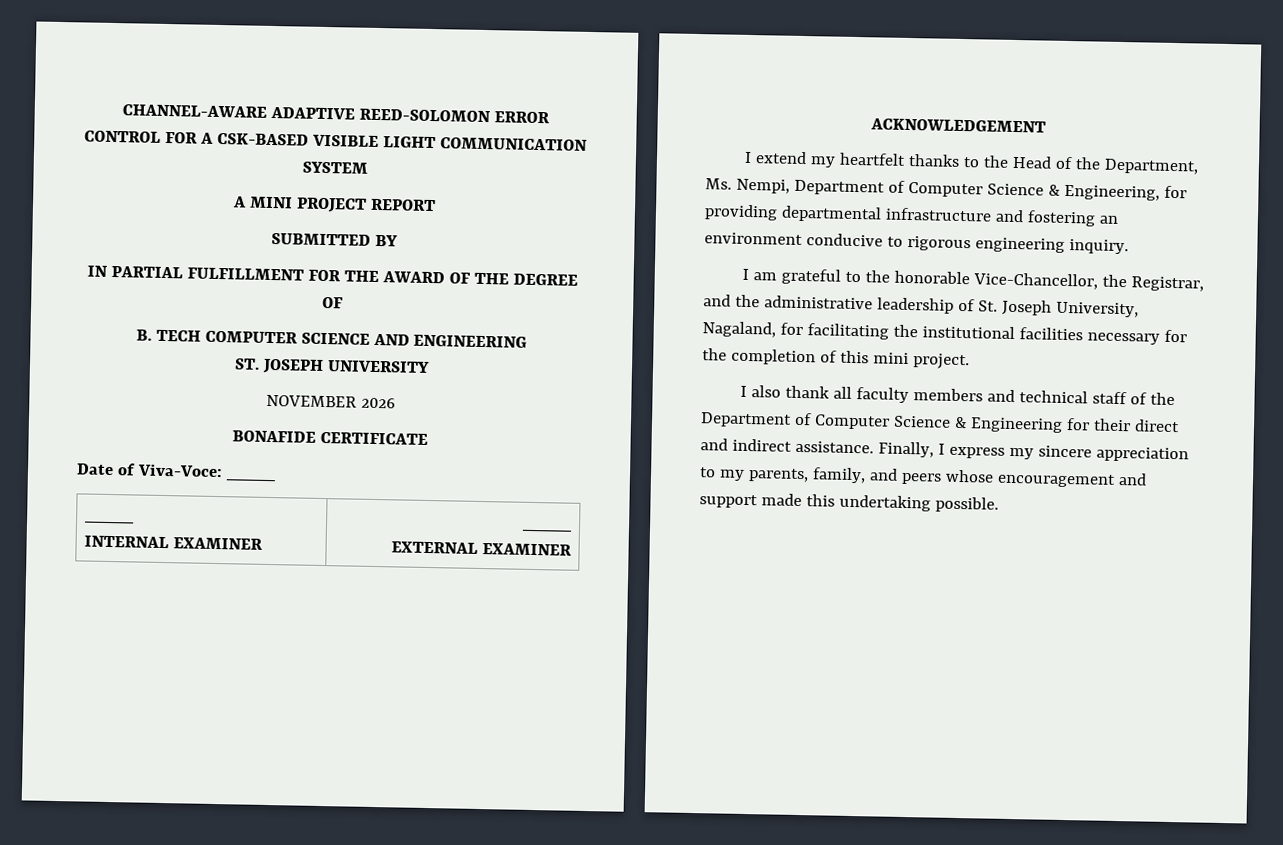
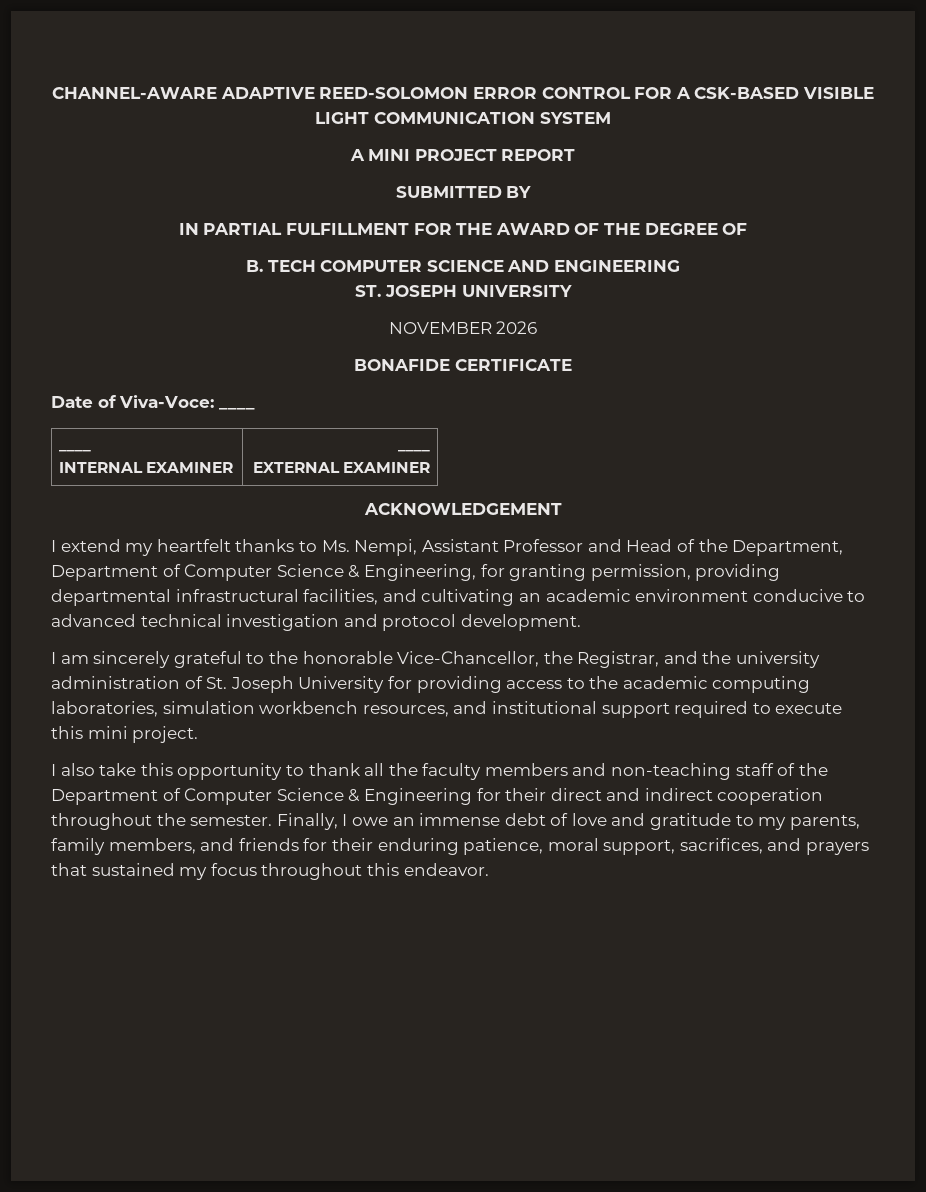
- I extend my heartfelt thanks to the Head of the Department, Ms. Nempi, Department of Computer Science & Engineering, for providing departmental infrastructure and fostering an environment conducive to rigorous engineering inquiry.
+ I extend my heartfelt thanks to Ms. Nempi, Assistant Professor and Head of the Department, Department of Computer Science & Engineering, for granting permission, providing departmental infrastructural facilities, and cultivating an academic environment conducive to advanced technical investigation and protocol development.
- I am grateful to the honorable Vice-Chancellor, the Registrar, and the administrative leadership of St. Joseph University, Nagaland, for facilitating the institutional facilities necessary for the completion of this mini project.
+ I am sincerely grateful to the honorable Vice-Chancellor, the Registrar, and the university administration of St. Joseph University for providing access to the academic computing laboratories, simulation workbench resources, and institutional support required to execute this mini project.
- I also thank all faculty members and technical staff of the Department of Computer Science & Engineering for their direct and indirect assistance. Finally, I express my sincere appreciation to my parents, family, and peers whose encouragement and support made this undertaking possible.
+ I also take this opportunity to thank all the faculty members and non-teaching staff of the Department of Computer Science & Engineering for their direct and indirect cooperation throughout the semester. Finally, I owe an immense debt of love and gratitude to my parents, family members, and friends for their enduring patience, moral support, sacrifices, and prayers that sustained my focus throughout this endeavor.

